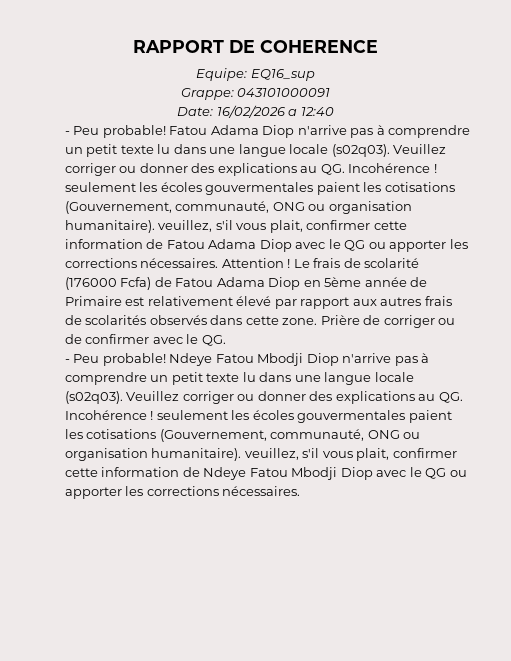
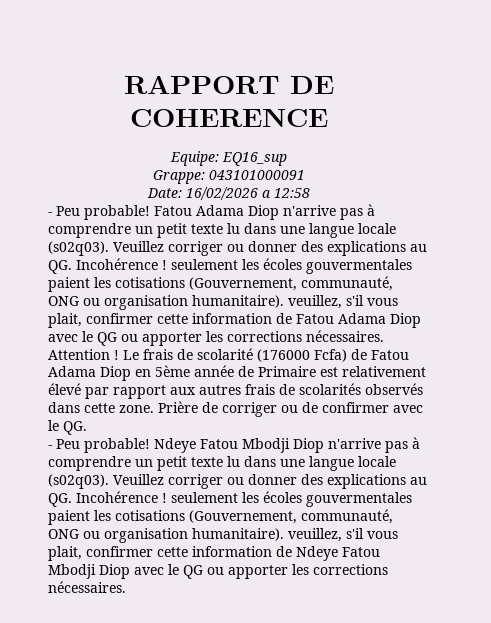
- Date: 16/02/2026 a 12:40
+ Date: 16/02/2026 a 12:58

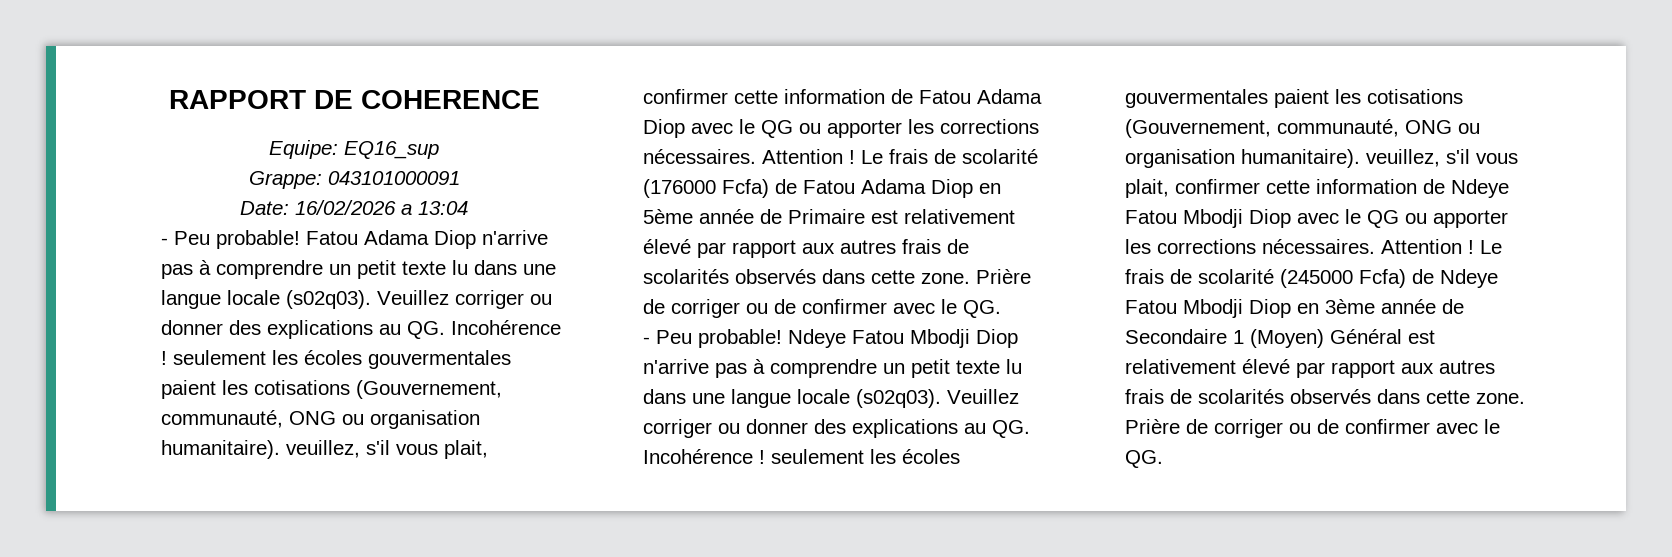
- Date: 16/02/2026 a 12:58
+ Date: 16/02/2026 a 13:04
+ Attention ! Le frais de scolarité (245000 Fcfa) de Ndeye Fatou Mbodji Diop en 3ème année de Secondaire 1 (Moyen) Général est relativement élevé par rapport aux autres frais de scolarités observés dans cette zone. Prière de corriger ou de confirmer avec le QG.

